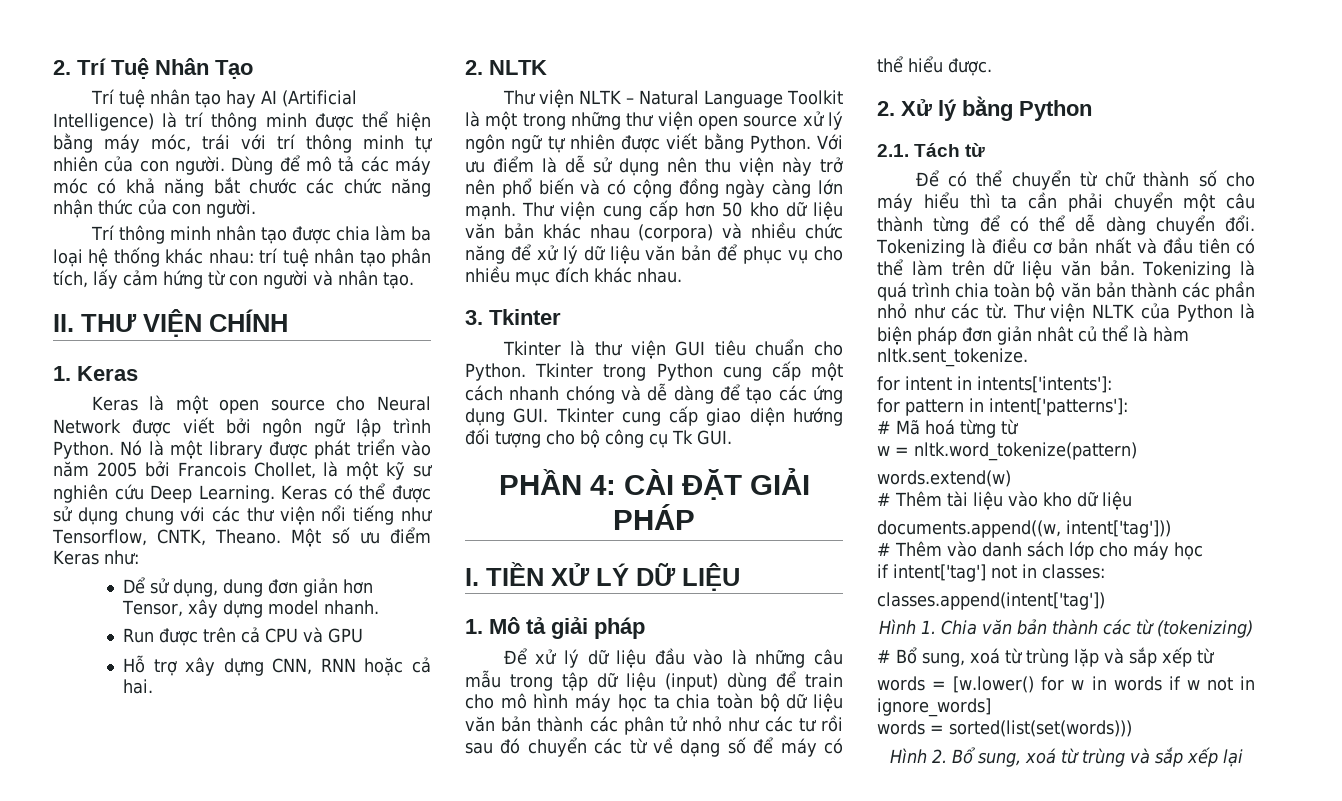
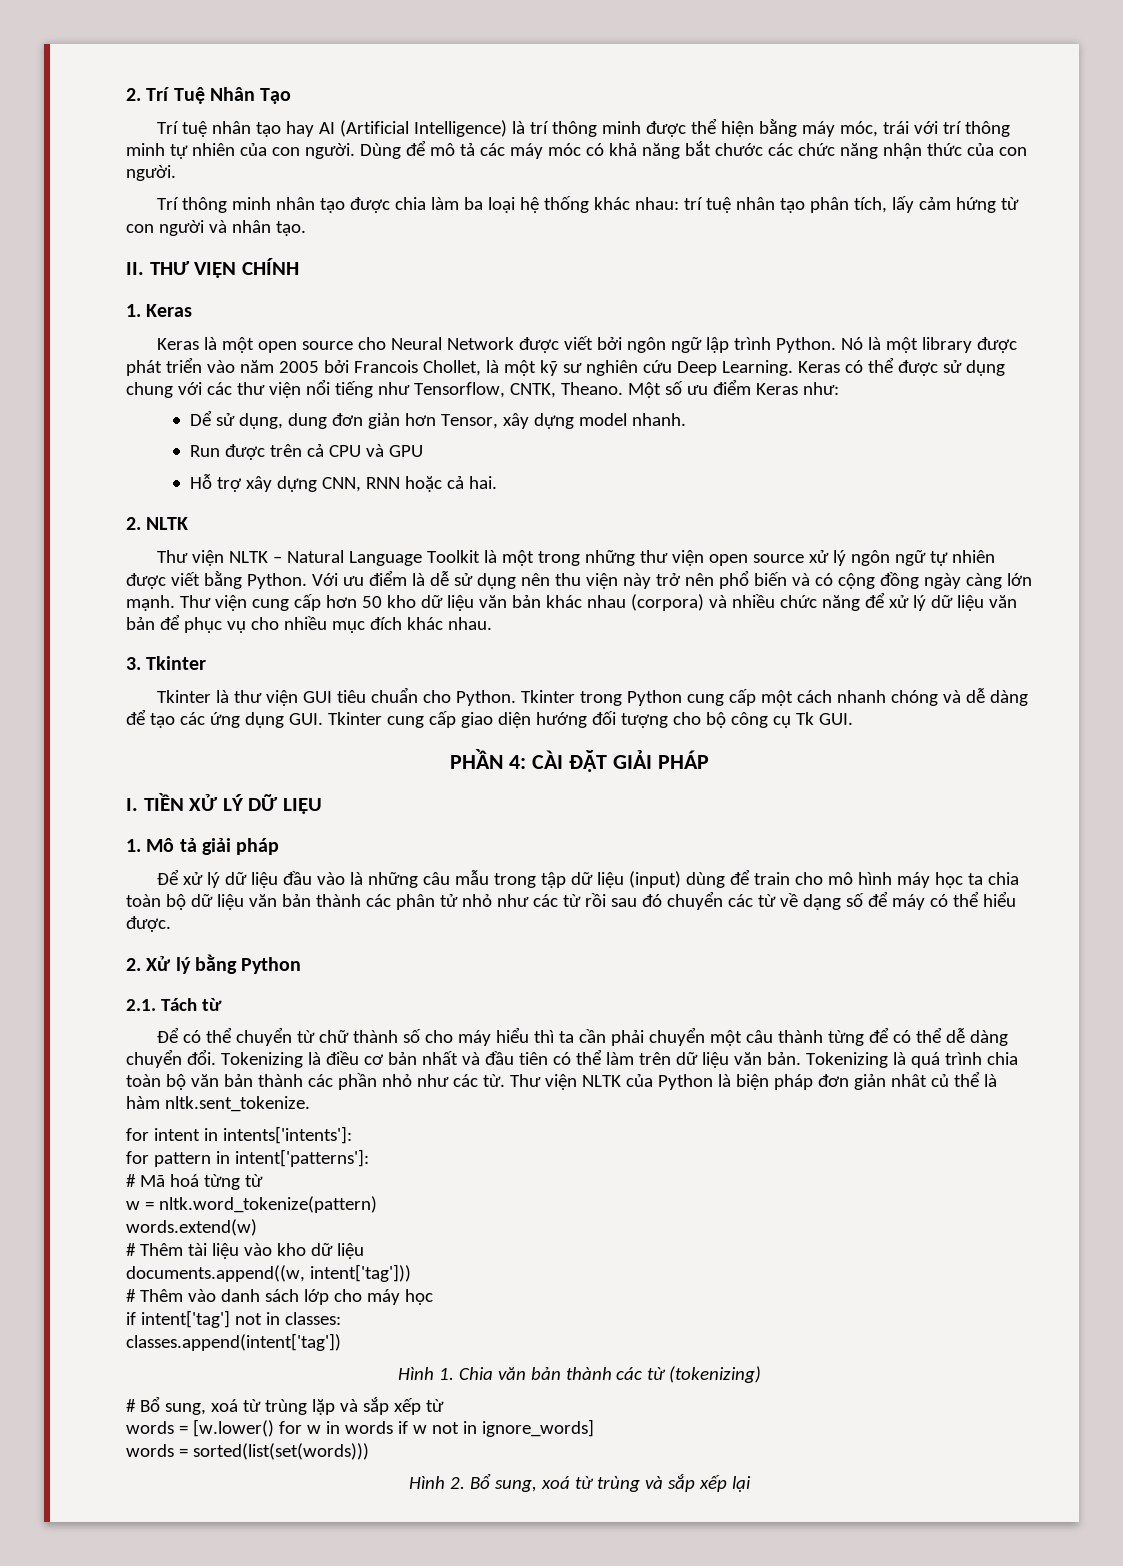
- Để xử lý dữ liệu đầu vào là những câu mẫu trong tập dữ liệu (input) dùng để train cho mô hình máy học ta chia toàn bộ dữ liệu văn bản thành các phân tử nhỏ như các tư rồi sau đó chuyển các từ về dạng số để máy có thể hiểu được.
+ Để xử lý dữ liệu đầu vào là những câu mẫu trong tập dữ liệu (input) dùng để train cho mô hình máy học ta chia toàn bộ dữ liệu văn bản thành các phân tử nhỏ như các từ rồi sau đó chuyển các từ về dạng số để máy có thể hiểu được.

